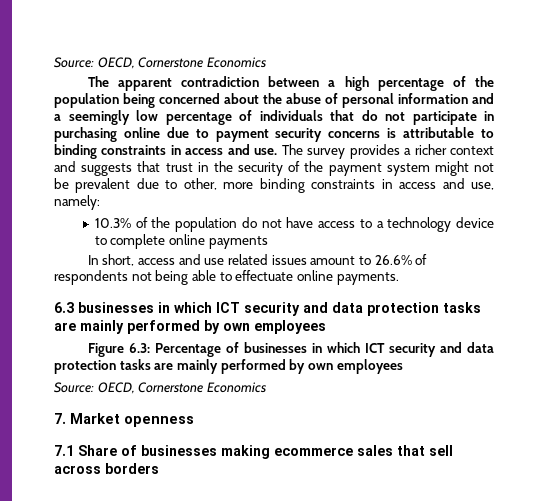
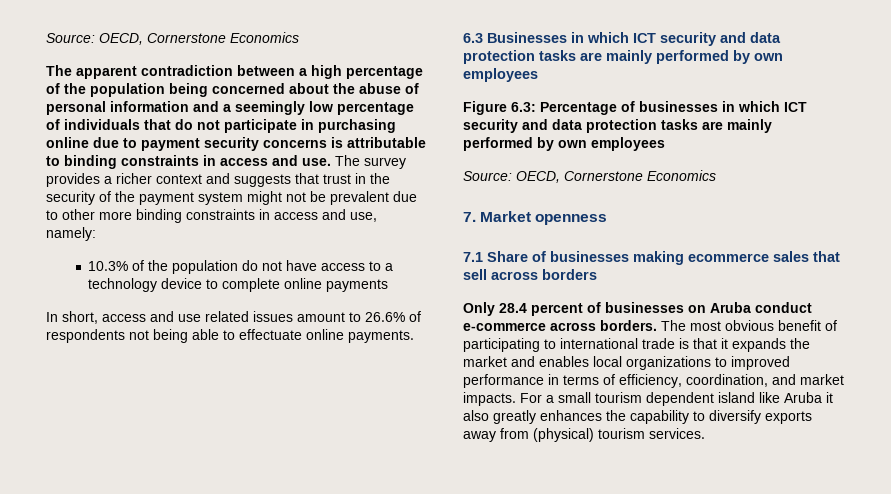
- The survey provides a richer context and suggests that trust in the security of the payment system might not be prevalent due to other, more binding constraints in access and use, namely:
+ The survey provides a richer context and suggests that trust in the security of the payment system might not be prevalent due to other more binding constraints in access and use, namely:
- 6.3 businesses in which ICT security and data protection tasks are mainly performed by own employees
+ 6.3 Businesses in which ICT security and data protection tasks are mainly performed by own employees
+ Only 28.4 percent of businesses on Aruba conduct e-commerce across borders. The most obvious benefit of participating to international trade is that it expands the market and enables local organizations to improved performance in terms of efficiency, coordination, and market impacts. For a small tourism dependent island like Aruba it also greatly enhances the capability to diversify exports away from (physical) tourism services.

